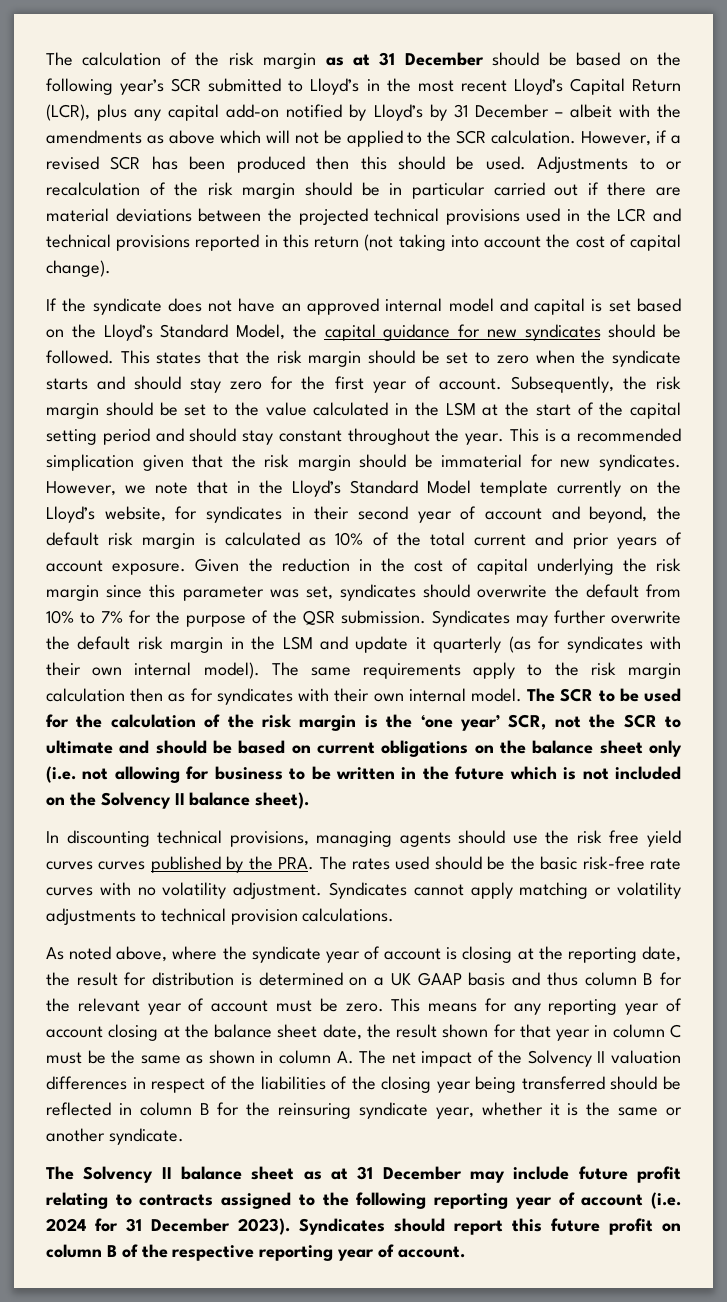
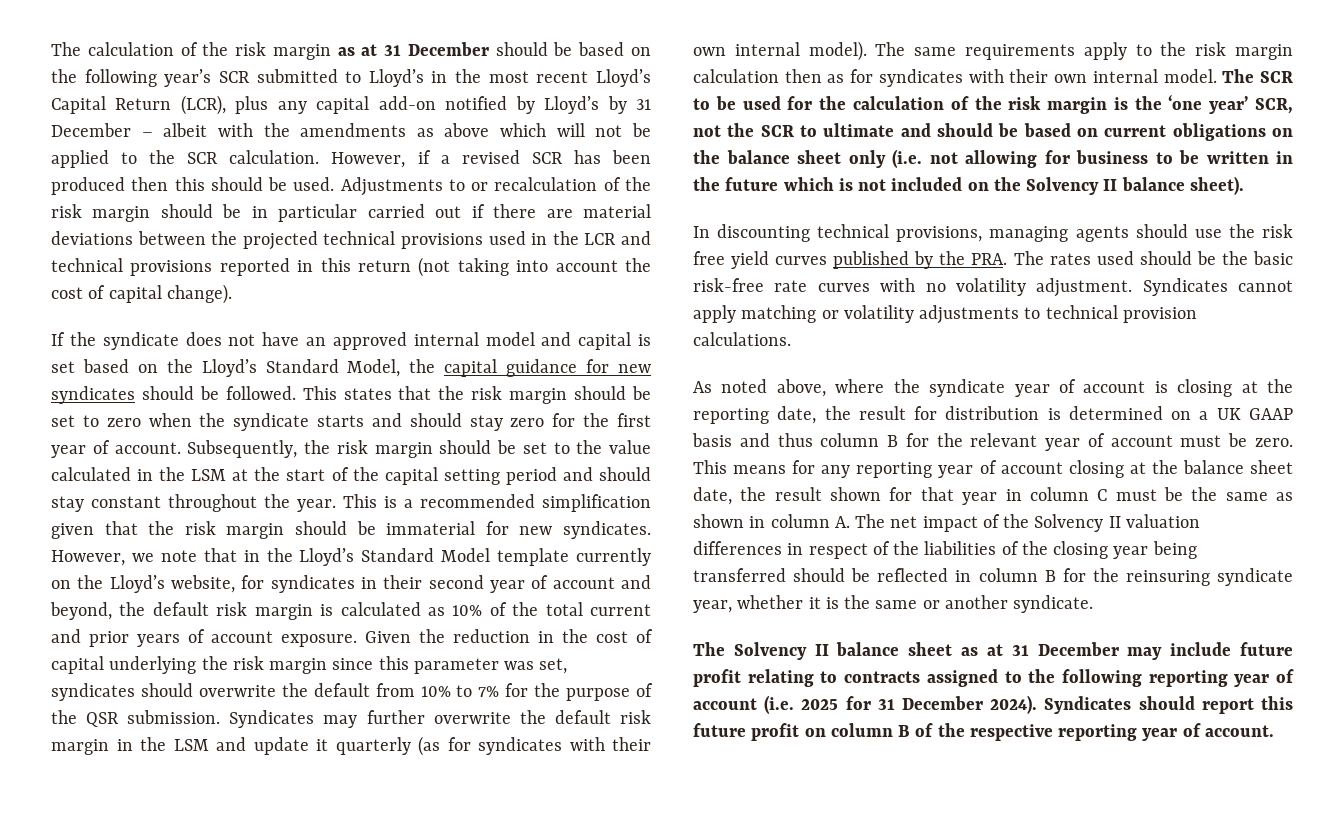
- This is a recommended simplication given that the risk margin should be immaterial for new syndicates.
+ This is a recommended simplification given that the risk margin should be immaterial for new syndicates.
- In discounting technical provisions, managing agents should use the risk free yield curves curves published by the PRA. The rates used should be the basic risk-free rate curves with no volatility adjustment.
+ In discounting technical provisions, managing agents should use the risk free yield curves published by the PRA. The rates used should be the basic risk-free rate curves with no volatility adjustment.
- The Solvency II balance sheet as at 31 December may include future profit relating to contracts assigned to the following reporting year of account (i.e. 2024 for 31 December 2023).
+ The Solvency II balance sheet as at 31 December may include future profit relating to contracts assigned to the following reporting year of account (i.e. 2025 for 31 December 2024).

